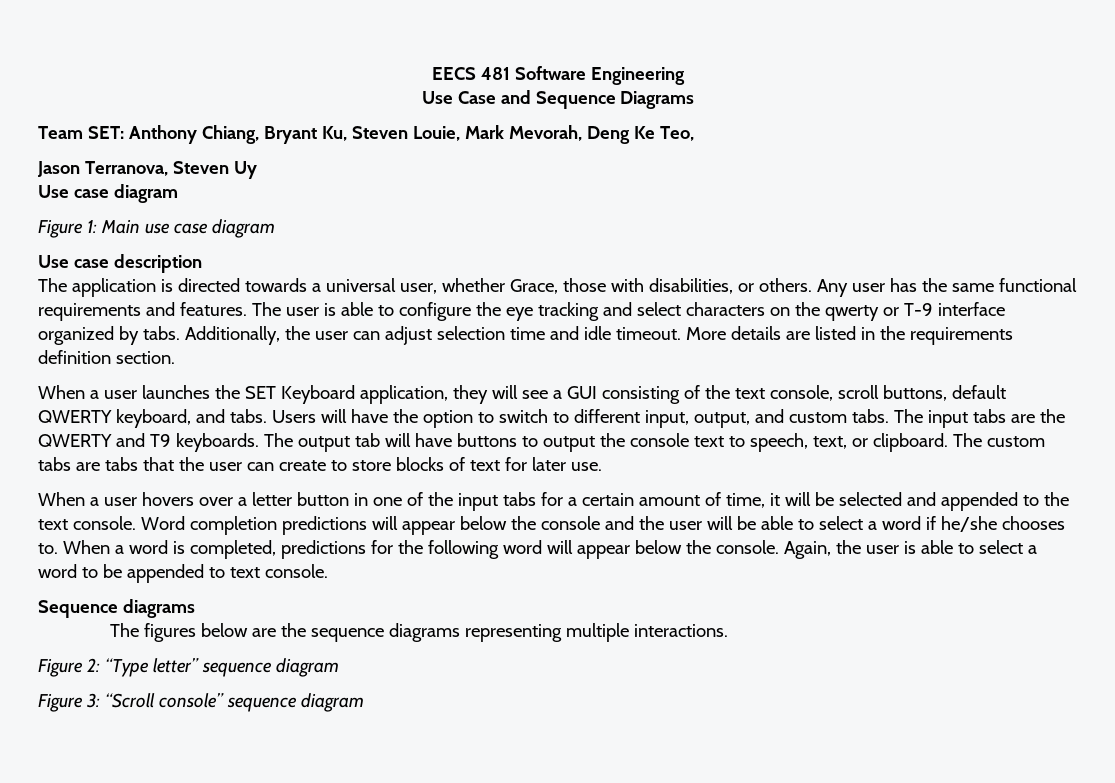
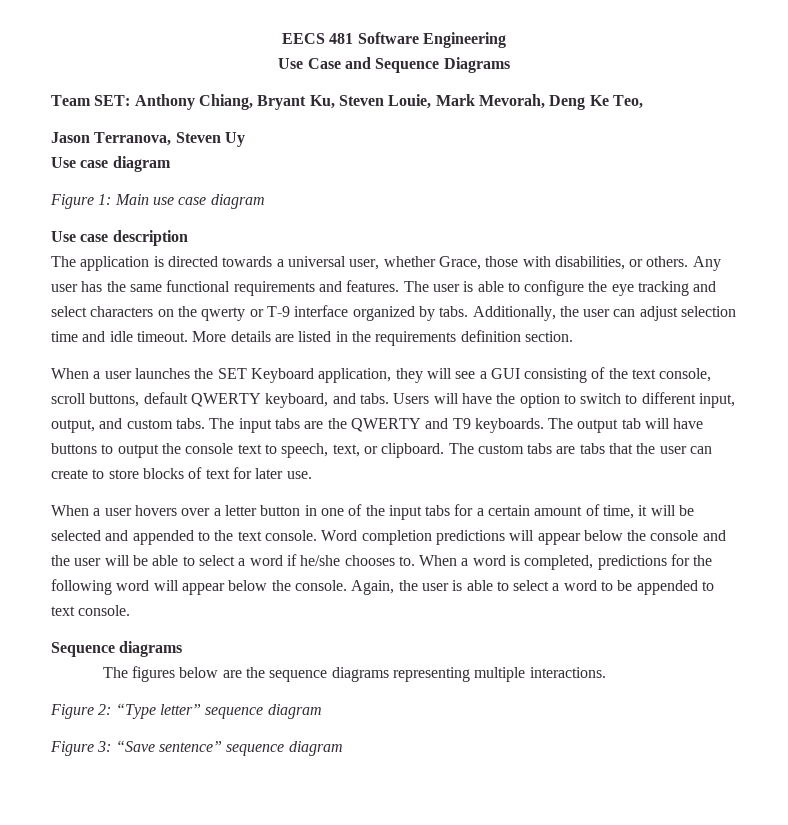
- Figure 3: “Scroll console” sequence diagram
+ Figure 3: “Save sentence” sequence diagram

